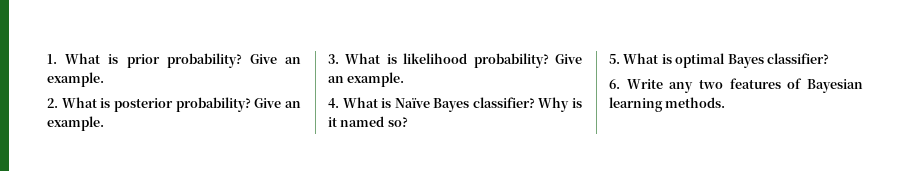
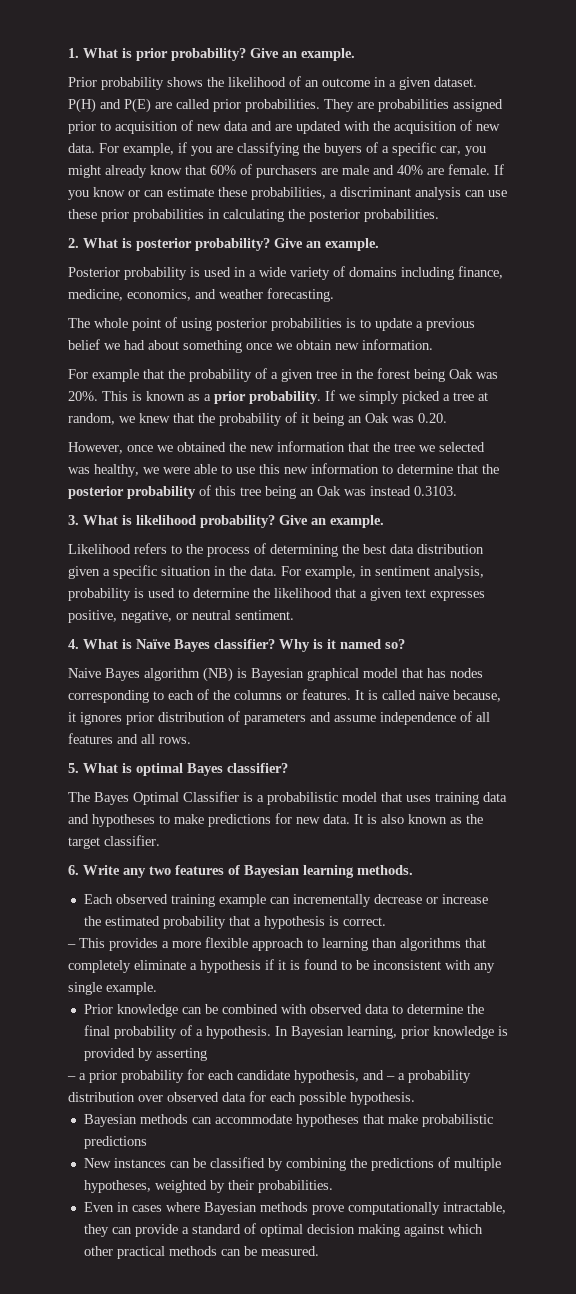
+ Prior probability shows the likelihood of an outcome in a given dataset. P(H) and P(E) are called prior probabilities. They are probabilities assigned prior to acquisition of new data and are updated with the acquisition of new data. For example, if you are classifying the buyers of a specific car, you might already know that 60% of purchasers are male and 40% are female. If you know or can estimate these probabilities, a discriminant analysis can use these prior probabilities in calculating the posterior probabilities.
+ Posterior probability is used in a wide variety of domains including finance, medicine, economics, and weather forecasting.
+ The whole point of using posterior probabilities is to update a previous belief we had about something once we obtain new information.
+ For example that the probability of a given tree in the forest being Oak was 20%. This is known as a prior probability. If we simply picked a tree at random, we knew that the probability of it being an Oak was 0.20.
+ However, once we obtained the new information that the tree we selected was healthy, we were able to use this new information to determine that the posterior probability of this tree being an Oak was instead 0.3103.
+ Likelihood refers to the process of determining the best data distribution given a specific situation in the data. For example, in sentiment analysis, probability is used to determine the likelihood that a given text expresses positive, negative, or neutral sentiment.
+ Naive Bayes algorithm (NB) is Bayesian graphical model that has nodes corresponding to each of the columns or features. It is called naive because, it ignores prior distribution of parameters and assume independence of all features and all rows.
+ The Bayes Optimal Classifier is a probabilistic model that uses training data and hypotheses to make predictions for new data. It is also known as the target classifier.
+ Each observed training example can incrementally decrease or increase the estimated probability that a hypothesis is correct.
+ – This provides a more flexible approach to learning than algorithms that completely eliminate a hypothesis if it is found to be inconsistent with any single example.
+ Prior knowledge can be combined with observed data to determine the final probability of a hypothesis. In Bayesian learning, prior knowledge is provided by asserting
+ – a prior probability for each candidate hypothesis, and – a probability distribution over observed data for each possible hypothesis.
+ Bayesian methods can accommodate hypotheses that make probabilistic predictions
+ New instances can be classified by combining the predictions of multiple hypotheses, weighted by their probabilities.
+ Even in cases where Bayesian methods prove computationally intractable, they can provide a standard of optimal decision making against which other practical methods can be measured.

